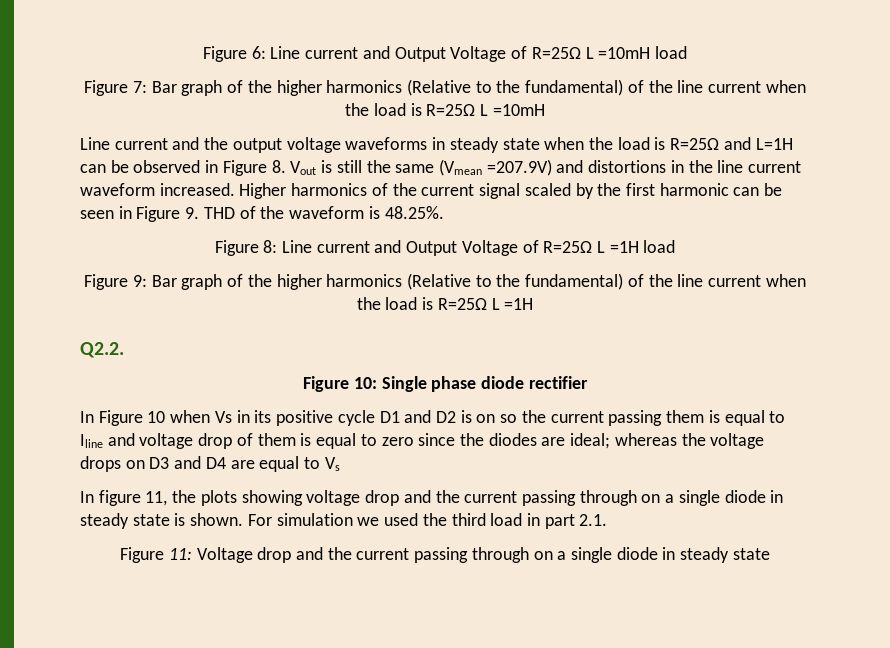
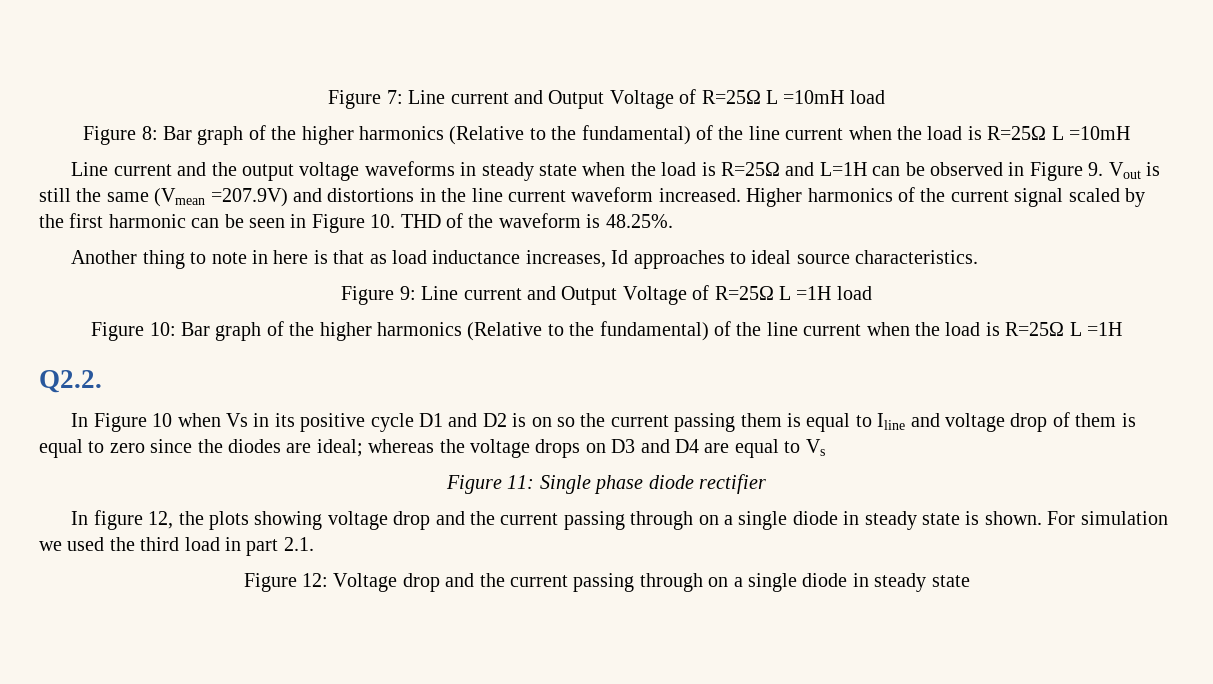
- Figure 6: Line current and Output Voltage of R=25Ω L =10mH load
+ Figure 7: Line current and Output Voltage of R=25Ω L =10mH load
- Figure 7: Bar graph of the higher harmonics (Relative to the fundamental) of the line current when the load is R=25Ω L =10mH
+ Figure 8: Bar graph of the higher harmonics (Relative to the fundamental) of the line current when the load is R=25Ω L =10mH
- Line current and the output voltage waveforms in steady state when the load is R=25Ω and L=1H can be observed in Figure 8. Vout is still the same (Vmean =207.9V) and distortions in the line current waveform increased.
+ Line current and the output voltage waveforms in steady state when the load is R=25Ω and L=1H can be observed in Figure 9. Vout is still the same (Vmean =207.9V) and distortions in the line current waveform increased.
- Higher harmonics of the current signal scaled by the first harmonic can be seen in Figure 9. THD of the waveform is 48.25%.
+ Higher harmonics of the current signal scaled by the first harmonic can be seen in Figure 10. THD of the waveform is 48.25%.
- Figure 8: Line current and Output Voltage of R=25Ω L =1H load
+ Another thing to note in here is that as load inductance increases, Id approaches to ideal source characteristics.
+ Figure 9: Line current and Output Voltage of R=25Ω L =1H load
- Figure 9: Bar graph of the higher harmonics (Relative to the fundamental) of the line current when the load is R=25Ω L =1H
+ Figure 10: Bar graph of the higher harmonics (Relative to the fundamental) of the line current when the load is R=25Ω L =1H
- Figure 10: Single phase diode rectifier
+ Figure 11: Single phase diode rectifier
- In figure 11, the plots showing voltage drop and the current passing through on a single diode in steady state is shown.
+ In figure 12, the plots showing voltage drop and the current passing through on a single diode in steady state is shown.
- Figure 11: Voltage drop and the current passing through on a single diode in steady state
+ Figure 12: Voltage drop and the current passing through on a single diode in steady state

